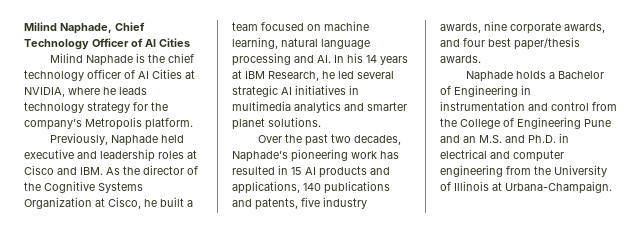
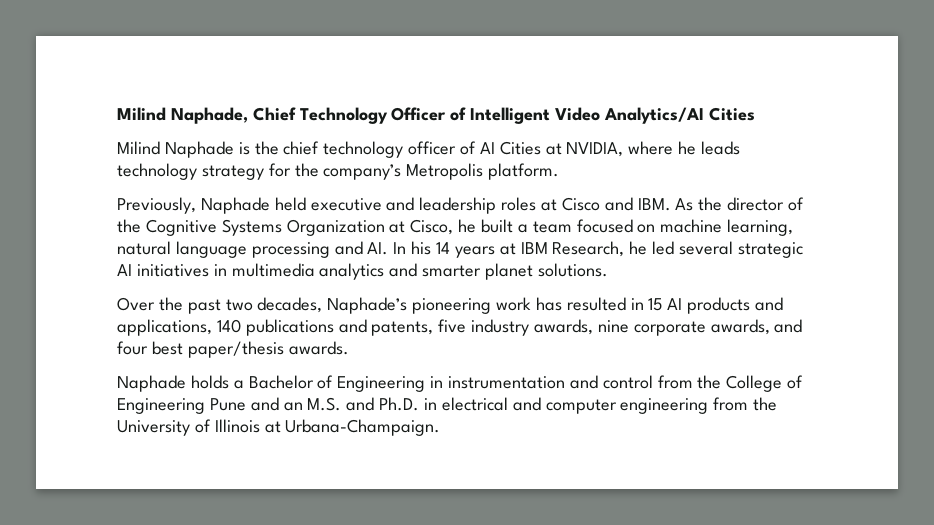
- Milind Naphade, Chief Technology Officer of AI Cities
+ Milind Naphade, Chief Technology Officer of Intelligent Video Analytics/AI Cities

